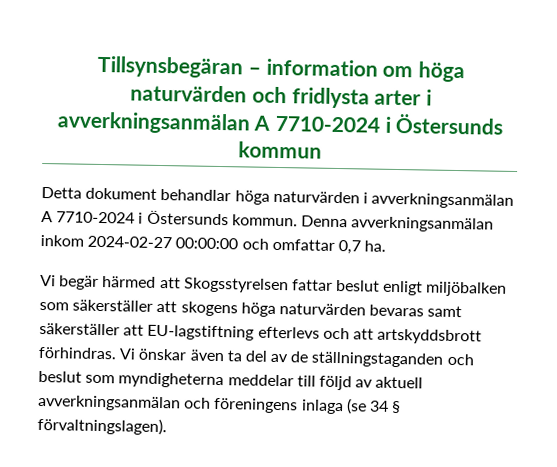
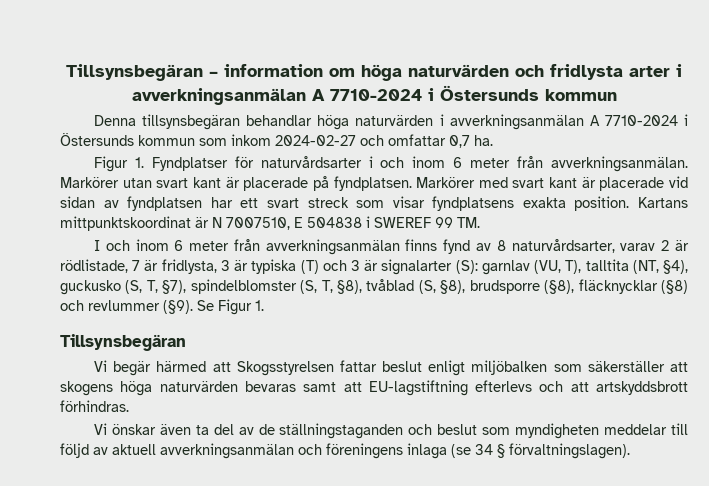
- Detta dokument behandlar höga naturvärden i avverkningsanmälan A 7710-2024 i Östersunds kommun. Denna avverkningsanmälan inkom 2024-02-27 00:00:00 och omfattar 0,7 ha.
+ Denna tillsynsbegäran behandlar höga naturvärden i avverkningsanmälan A 7710-2024 i Östersunds kommun som inkom 2024-02-27 och omfattar 0,7 ha.
+ Figur 1. Fyndplatser för naturvårdsarter i och inom 6 meter från avverkningsanmälan. Markörer utan svart kant är placerade på fyndplatsen. Markörer med svart kant är placerade vid sidan av fyndplatsen har ett svart streck som visar fyndplatsens exakta position. Kartans mittpunktskoordinat är N 7007510, E 504838 i SWEREF 99 TM.
+ I och inom 6 meter från avverkningsanmälan finns fynd av 8 naturvårdsarter, varav 2 är rödlistade, 7 är fridlysta, 3 är typiska (T) och 3 är signalarter (S): garnlav (VU, T), talltita (NT, §4), guckusko (S, T, §7), spindelblomster (S, T, §8), tvåblad (S, §8), brudsporre (§8), fläcknycklar (§8) och revlummer (§9). Se Figur 1.
+ Tillsynsbegäran
- Vi begär härmed att Skogsstyrelsen fattar beslut enligt miljöbalken som säkerställer att skogens höga naturvärden bevaras samt säkerställer att EU-lagstiftning efterlevs och att artskyddsbrott förhindras. Vi önskar även ta del av de ställningstaganden och beslut som myndigheterna meddelar till följd av aktuell avverkningsanmälan och föreningens inlaga (se 34 § förvaltningslagen).
+ Vi begär härmed att Skogsstyrelsen fattar beslut enligt miljöbalken som säkerställer att skogens höga naturvärden bevaras samt att EU-lagstiftning efterlevs och att artskyddsbrott förhindras.
+ Vi önskar även ta del av de ställningstaganden och beslut som myndigheten meddelar till följd av aktuell avverkningsanmälan och föreningens inlaga (se 34 § förvaltningslagen).

